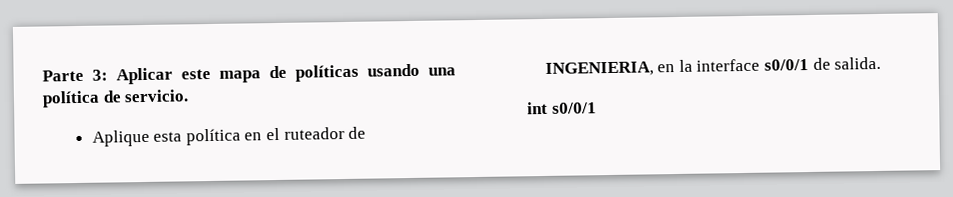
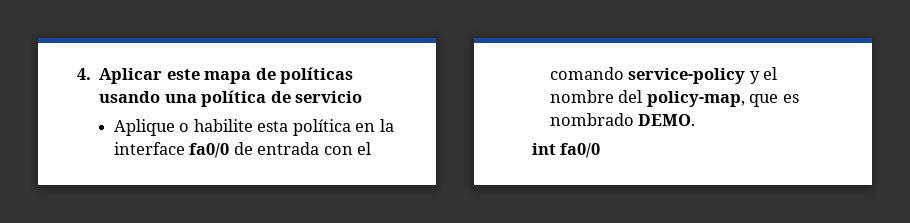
- Parte 3: Aplicar este mapa de políticas usando una política de servicio.
+ 4. Aplicar este mapa de políticas usando una política de servicio
- Aplique esta política en el ruteador de INGENIERIA, en la interface s0/0/1 de salida.
+ Aplique o habilite esta política en la interface fa0/0 de entrada con el comando service-policy y el nombre del policy-map, que es nombrado DEMO.
- int s0/0/1
+ int fa0/0

